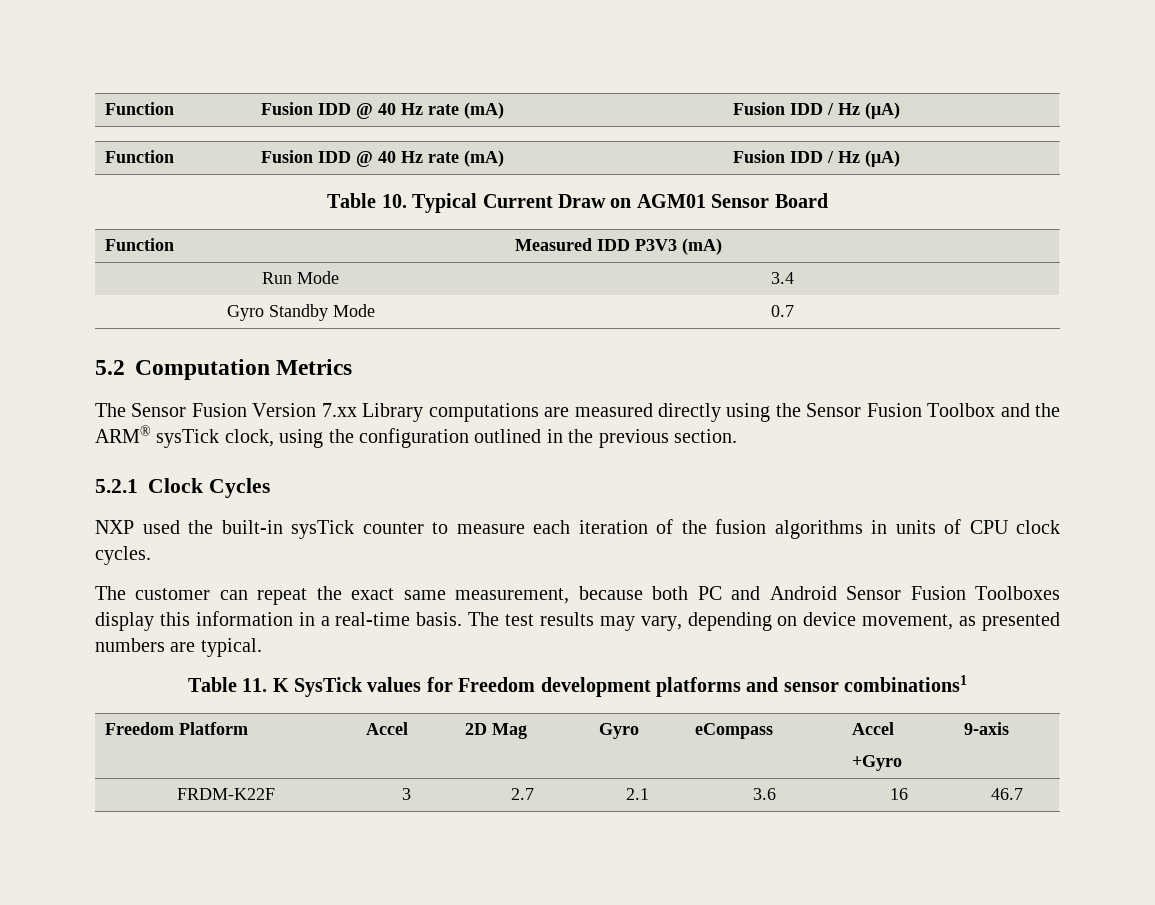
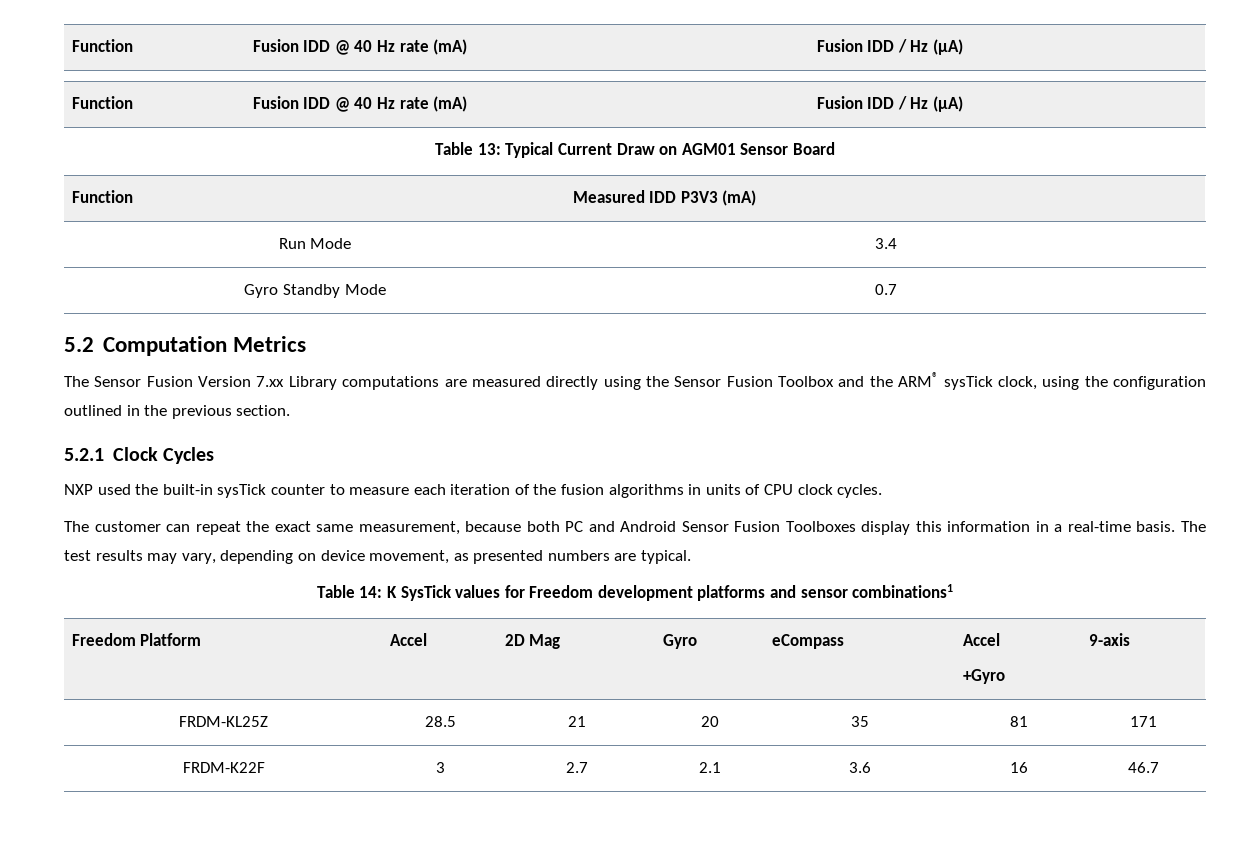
- Table 10. Typical Current Draw on AGM01 Sensor Board
+ Table 13: Typical Current Draw on AGM01 Sensor Board
- Table 11. K SysTick values for Freedom development platforms and sensor combinations1
+ Table 14: K SysTick values for Freedom development platforms and sensor combinations1
+ FRDM-KL25Z | 28.5 | 21 | 20 | 35 | 81 | 171

